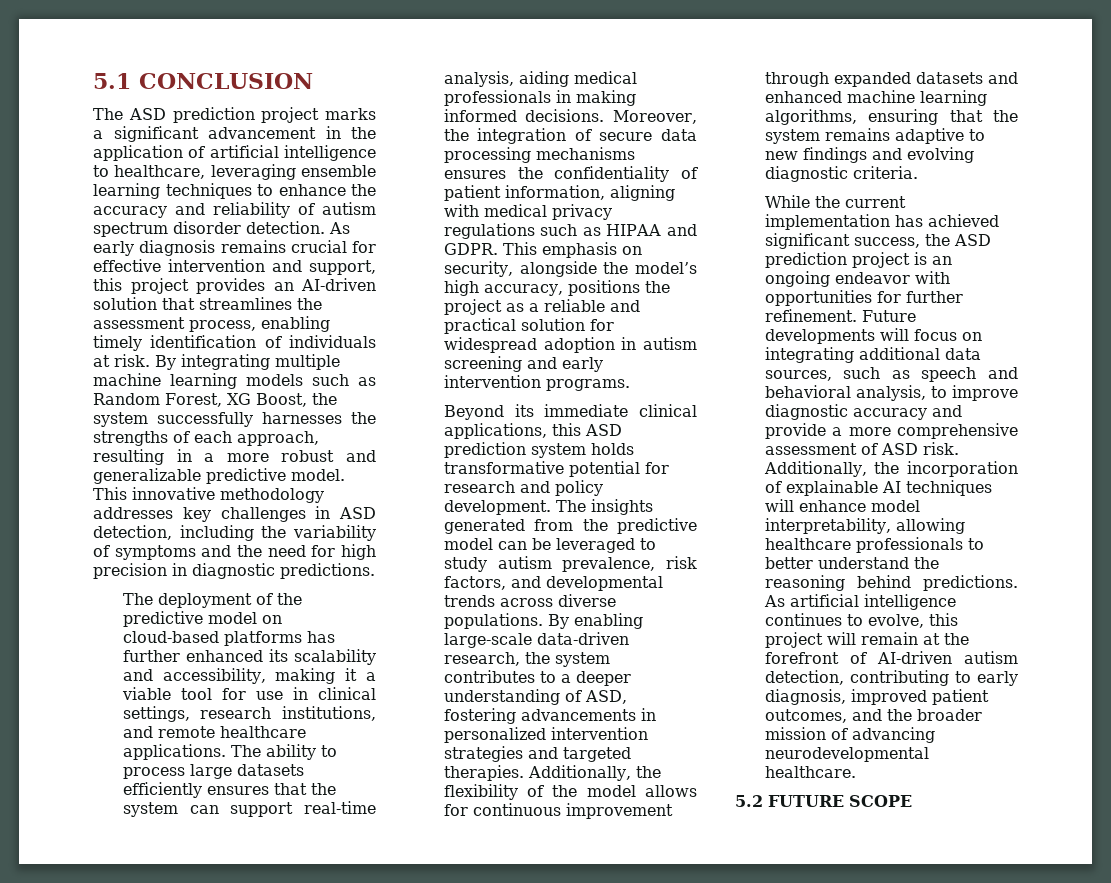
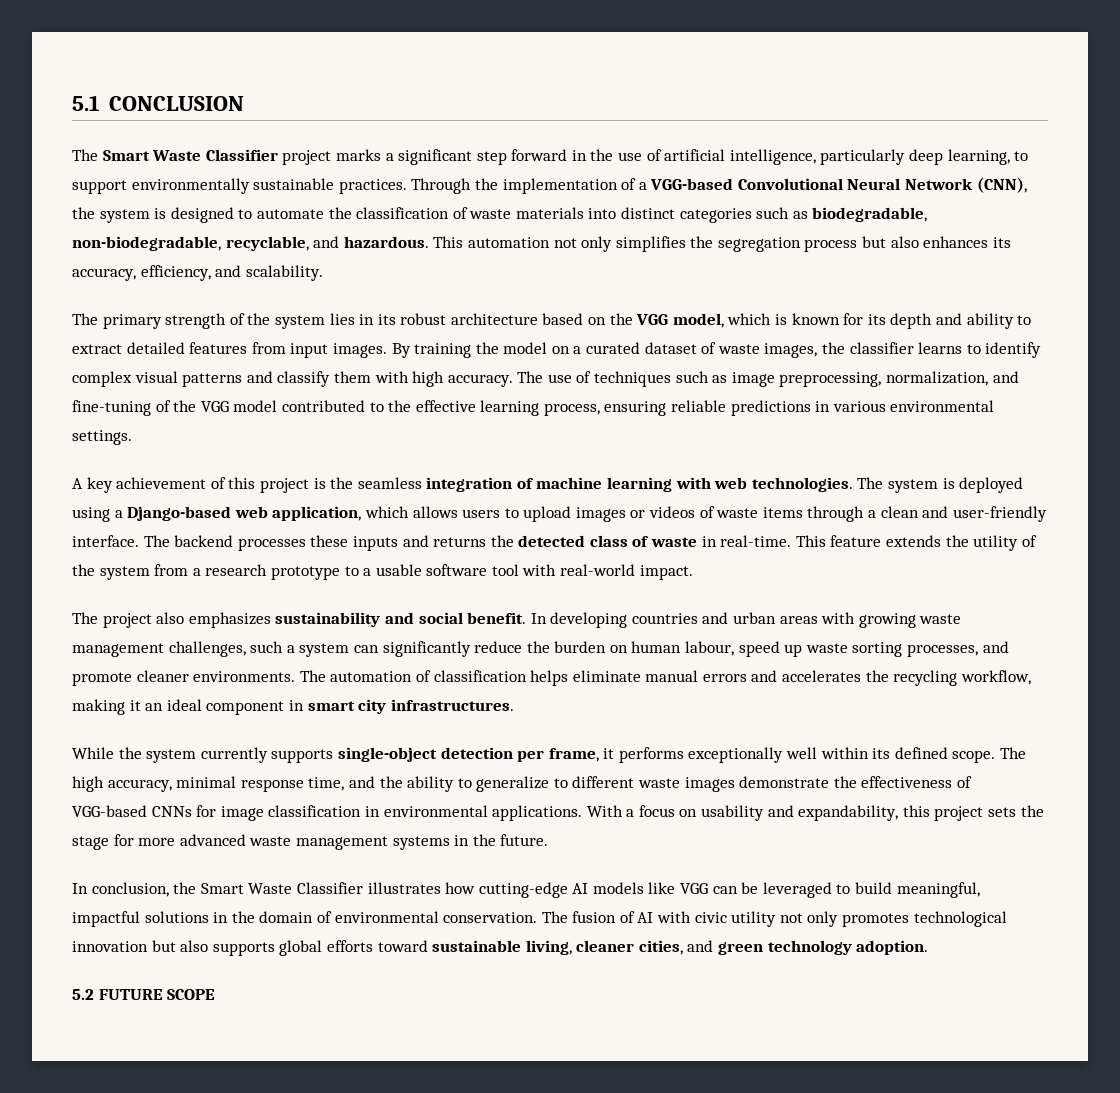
- The ASD prediction project marks a significant advancement in the application of artificial intelligence to healthcare, leveraging ensemble learning techniques to enhance the accuracy and reliability of autism spectrum disorder detection. As early diagnosis remains crucial for effective intervention and support, this project provides an AI-driven solution that streamlines the assessment process, enabling timely identification of individuals at risk. By integrating multiple machine learning models such as Random Forest, XG Boost, the system successfully harnesses the strengths of each approach, resulting in a more robust and generalizable predictive model. This innovative methodology addresses key challenges in ASD detection, including the variability of symptoms and the need for high precision in diagnostic predictions.
- The deployment of the predictive model on cloud-based platforms has further enhanced its scalability and accessibility, making it a viable tool for use in clinical settings, research institutions, and remote healthcare applications. The ability to process large datasets efficiently ensures that the system can support real-time analysis, aiding medical professionals in making informed decisions. Moreover, the integration of secure data processing mechanisms ensures the confidentiality of patient information, aligning with medical privacy regulations such as HIPAA and GDPR. This emphasis on security, alongside the model’s high accuracy, positions the project as a reliable and practical solution for widespread adoption in autism screening and early intervention programs.
- Beyond its immediate clinical applications, this ASD prediction system holds transformative potential for research and policy development. The insights generated from the predictive model can be leveraged to study autism prevalence, risk factors, and developmental trends across diverse populations. By enabling large-scale data-driven research, the system contributes to a deeper understanding of ASD, fostering advancements in personalized intervention strategies and targeted therapies. Additionally, the flexibility of the model allows for continuous improvement through expanded datasets and enhanced machine learning algorithms, ensuring that the system remains adaptive to new findings and evolving diagnostic criteria.
- While the current implementation has achieved significant success, the ASD prediction project is an ongoing endeavor with opportunities for further refinement. Future developments will focus on integrating additional data sources, such as speech and behavioral analysis, to improve diagnostic accuracy and provide a more comprehensive assessment of ASD risk. Additionally, the incorporation of explainable AI techniques will enhance model interpretability, allowing healthcare professionals to better understand the reasoning behind predictions. As artificial intelligence continues to evolve, this project will remain at the forefront of AI-driven autism detection, contributing to early diagnosis, improved patient outcomes, and the broader mission of advancing neurodevelopmental healthcare.
+ The Smart Waste Classifier project marks a significant step forward in the use of artificial intelligence, particularly deep learning, to support environmentally sustainable practices. Through the implementation of a VGG-based Convolutional Neural Network (CNN), the system is designed to automate the classification of waste materials into distinct categories such as biodegradable, non-biodegradable, recyclable, and hazardous. This automation not only simplifies the segregation process but also enhances its accuracy, efficiency, and scalability.
+ The primary strength of the system lies in its robust architecture based on the VGG model, which is known for its depth and ability to extract detailed features from input images. By training the model on a curated dataset of waste images, the classifier learns to identify complex visual patterns and classify them with high accuracy. The use of techniques such as image preprocessing, normalization, and fine-tuning of the VGG model contributed to the effective learning process, ensuring reliable predictions in various environmental settings.
+ A key achievement of this project is the seamless integration of machine learning with web technologies. The system is deployed using a Django-based web application, which allows users to upload images or videos of waste items through a clean and user-friendly interface. The backend processes these inputs and returns the detected class of waste in real-time. This feature extends the utility of the system from a research prototype to a usable software tool with real-world impact.
+ The project also emphasizes sustainability and social benefit. In developing countries and urban areas with growing waste management challenges, such a system can significantly reduce the burden on human labour, speed up waste sorting processes, and promote cleaner environments. The automation of classification helps eliminate manual errors and accelerates the recycling workflow, making it an ideal component in smart city infrastructures.
+ While the system currently supports single-object detection per frame, it performs exceptionally well within its defined scope. The high accuracy, minimal response time, and the ability to generalize to different waste images demonstrate the effectiveness of VGG-based CNNs for image classification in environmental applications. With a focus on usability and expandability, this project sets the stage for more advanced waste management systems in the future.
+ In conclusion, the Smart Waste Classifier illustrates how cutting-edge AI models like VGG can be leveraged to build meaningful, impactful solutions in the domain of environmental conservation. The fusion of AI with civic utility not only promotes technological innovation but also supports global efforts toward sustainable living, cleaner cities, and green technology adoption.

